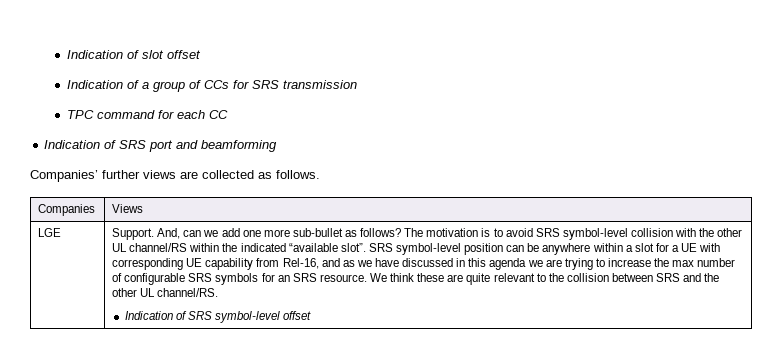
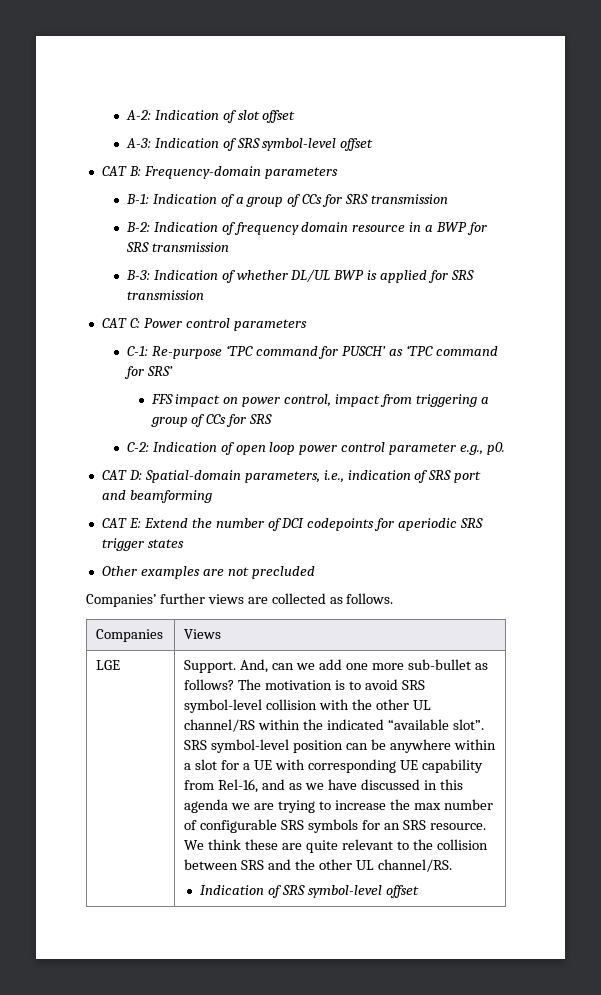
- Indication of slot offset
+ A-2: Indication of slot offset
- Indication of a group of CCs for SRS transmission
+ A-3: Indication of SRS symbol-level offset
+ CAT B: Frequency-domain parameters
+ B-1: Indication of a group of CCs for SRS transmission
- TPC command for each CC
- Indication of SRS port and beamforming
+ B-2: Indication of frequency domain resource in a BWP for SRS transmission
+ B-3: Indication of whether DL/UL BWP is applied for SRS transmission
+ CAT C: Power control parameters
+ C-1: Re-purpose ‘TPC command for PUSCH’ as ‘TPC command for SRS’
+ FFS impact on power control, impact from triggering a group of CCs for SRS
+ C-2: Indication of open loop power control parameter e.g., p0.
+ CAT D: Spatial-domain parameters, i.e., indication of SRS port and beamforming
+ CAT E: Extend the number of DCI codepoints for aperiodic SRS trigger states
+ Other examples are not precluded

